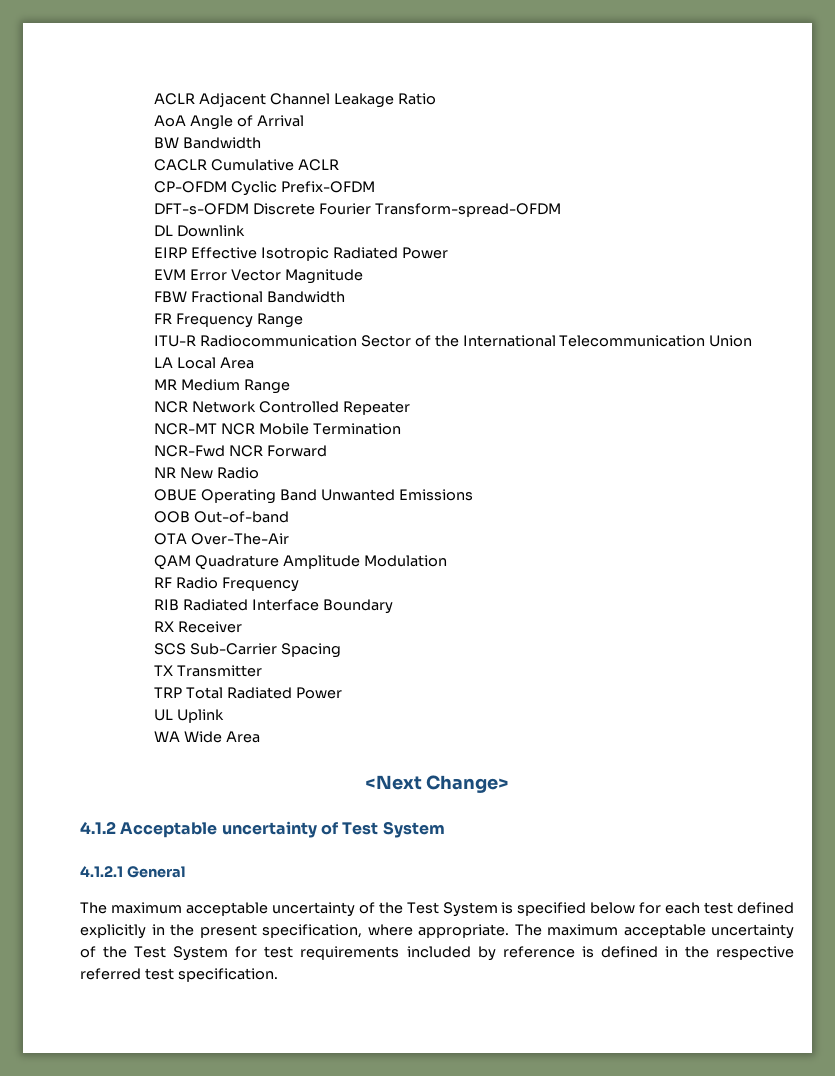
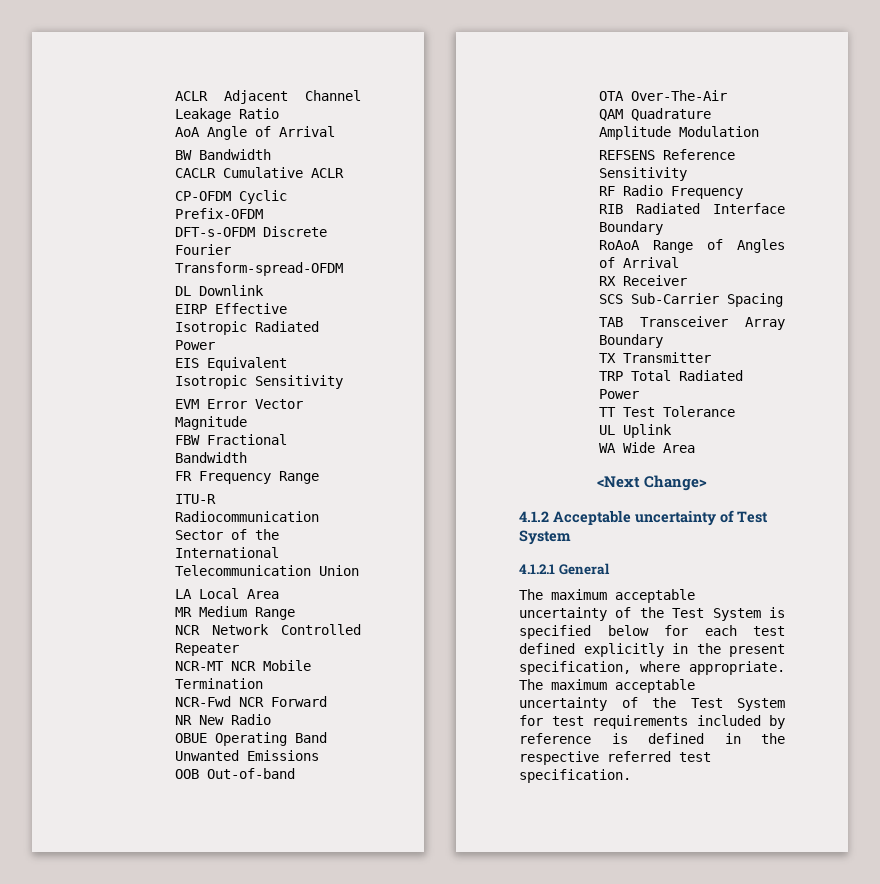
+ EIS Equivalent Isotropic Sensitivity
+ REFSENS Reference Sensitivity
+ RoAoA Range of Angles of Arrival
+ TAB Transceiver Array Boundary
+ TT Test Tolerance

